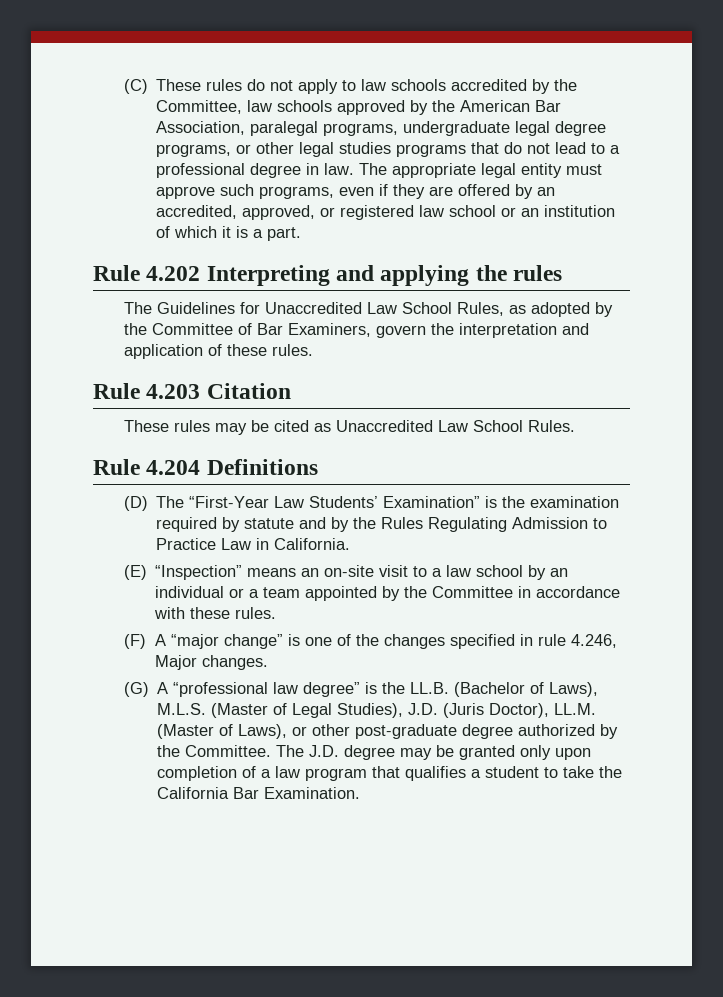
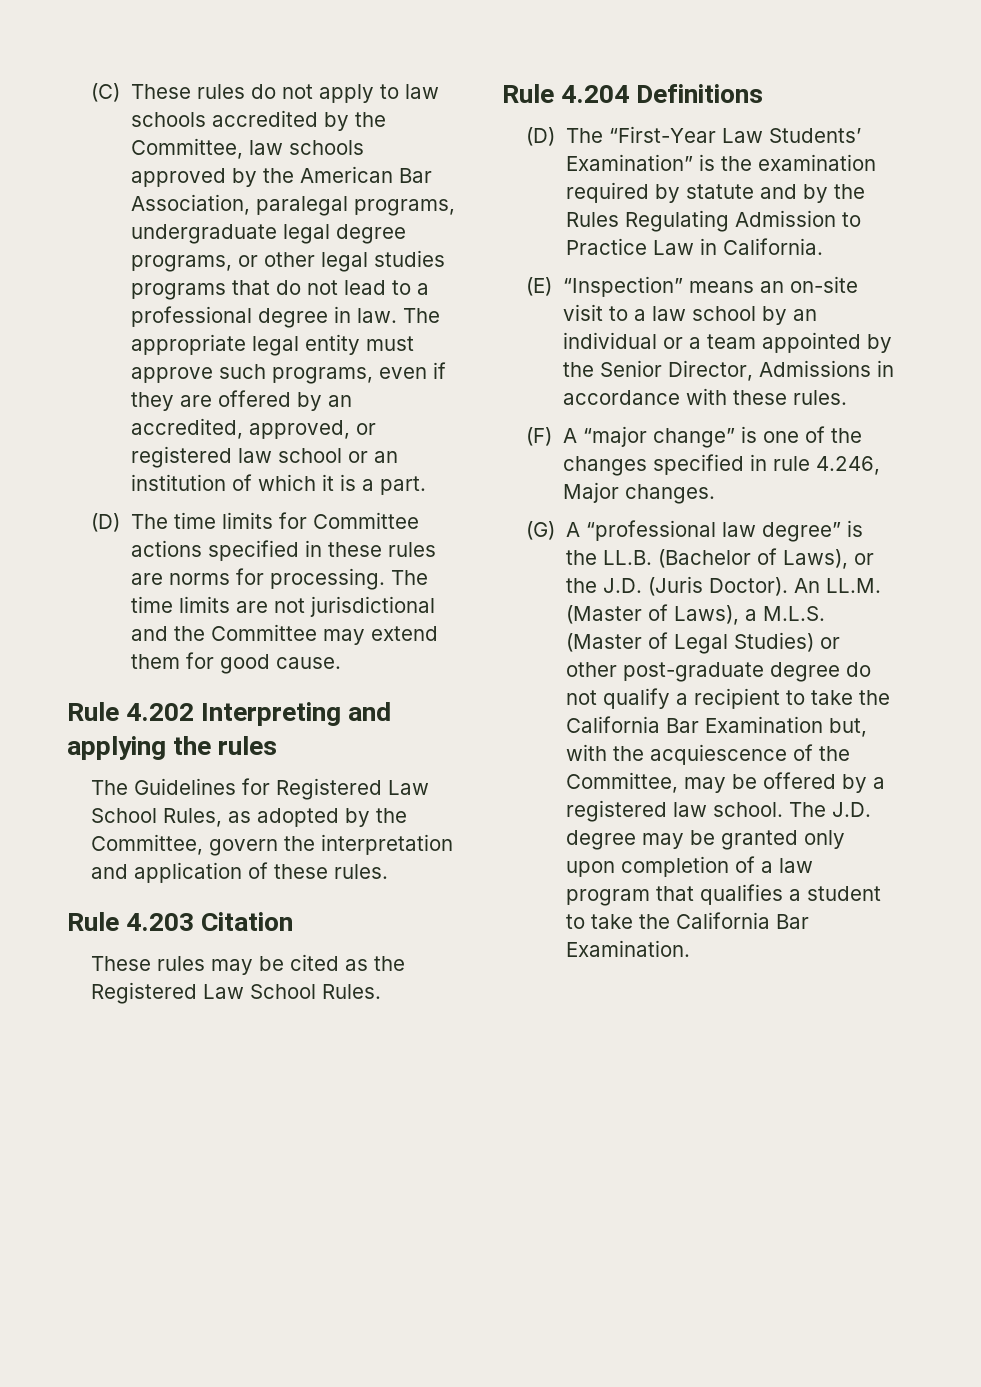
+ (D) The time limits for Committee actions specified in these rules are norms for processing. The time limits are not jurisdictional and the Committee may extend them for good cause.
- The Guidelines for Unaccredited Law School Rules, as adopted by the Committee of Bar Examiners, govern the interpretation and application of these rules.
+ The Guidelines for Registered Law School Rules, as adopted by the Committee, govern the interpretation and application of these rules.
- These rules may be cited as Unaccredited Law School Rules.
+ These rules may be cited as the Registered Law School Rules.
- (E) “Inspection” means an on-site visit to a law school by an individual or a team appointed by the Committee in accordance with these rules.
+ (E) “Inspection” means an on-site visit to a law school by an individual or a team appointed by the Senior Director, Admissions in accordance with these rules.
- (G) A “professional law degree” is the LL.B. (Bachelor of Laws), M.L.S. (Master of Legal Studies), J.D. (Juris Doctor), LL.M. (Master of Laws), or other post-graduate degree authorized by the Committee.
+ (G) A “professional law degree” is the LL.B. (Bachelor of Laws), or the J.D. (Juris Doctor). An LL.M. (Master of Laws), a M.L.S. (Master of Legal Studies) or other post-graduate degree do not qualify a recipient to take the California Bar Examination but, with the acquiescence of the Committee, may be offered by a registered law school.

